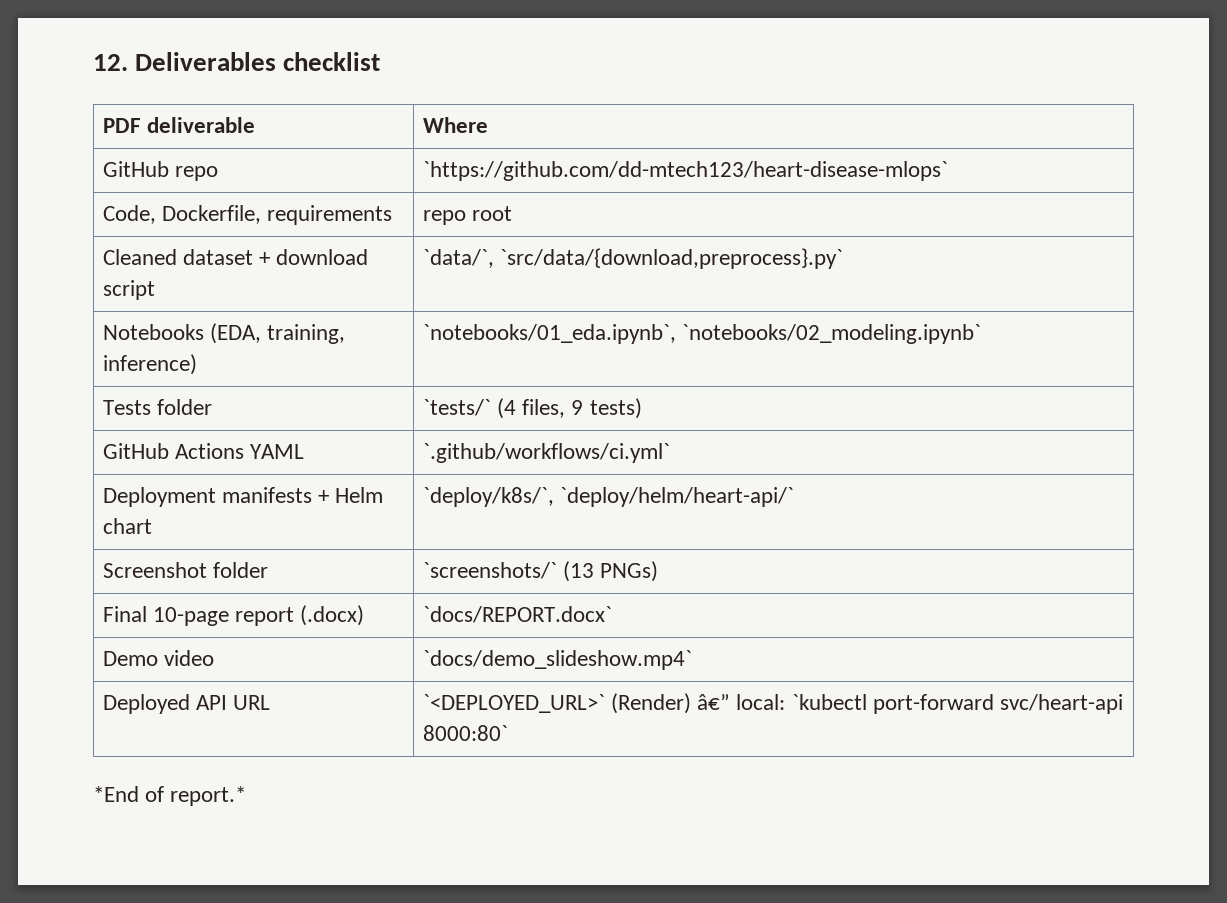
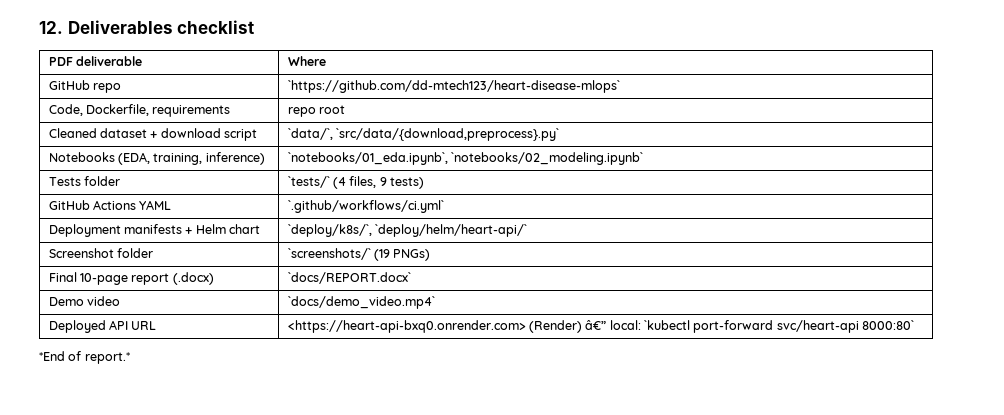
- Screenshot folder | `screenshots/` (13 PNGs)
+ Screenshot folder | `screenshots/` (19 PNGs)
- Demo video | `docs/demo_slideshow.mp4`
+ Demo video | `docs/demo_video.mp4`
- Deployed API URL | `<DEPLOYED_URL>` (Render) â€” local: `kubectl port-forward svc/heart-api 8000:80`
+ Deployed API URL | <https://heart-api-bxq0.onrender.com> (Render) â€” local: `kubectl port-forward svc/heart-api 8000:80`

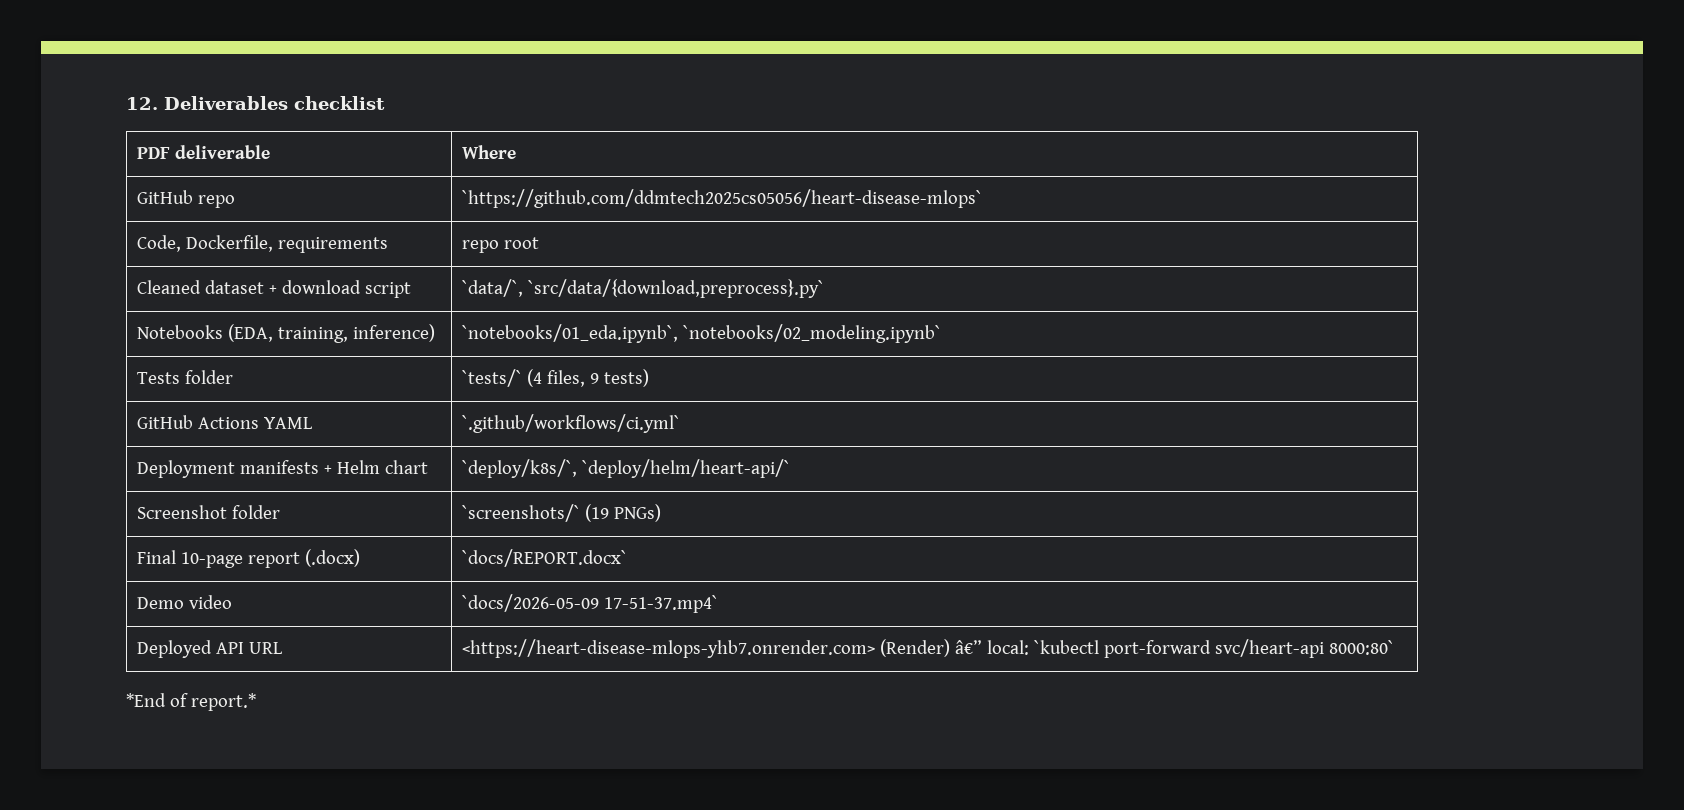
- GitHub repo | `https://github.com/dd-mtech123/heart-disease-mlops`
+ GitHub repo | `https://github.com/ddmtech2025cs05056/heart-disease-mlops`
- Demo video | `docs/demo_video.mp4`
+ Demo video | `docs/2026-05-09 17-51-37.mp4`
- Deployed API URL | <https://heart-api-bxq0.onrender.com> (Render) â€” local: `kubectl port-forward svc/heart-api 8000:80`
+ Deployed API URL | <https://heart-disease-mlops-yhb7.onrender.com> (Render) â€” local: `kubectl port-forward svc/heart-api 8000:80`

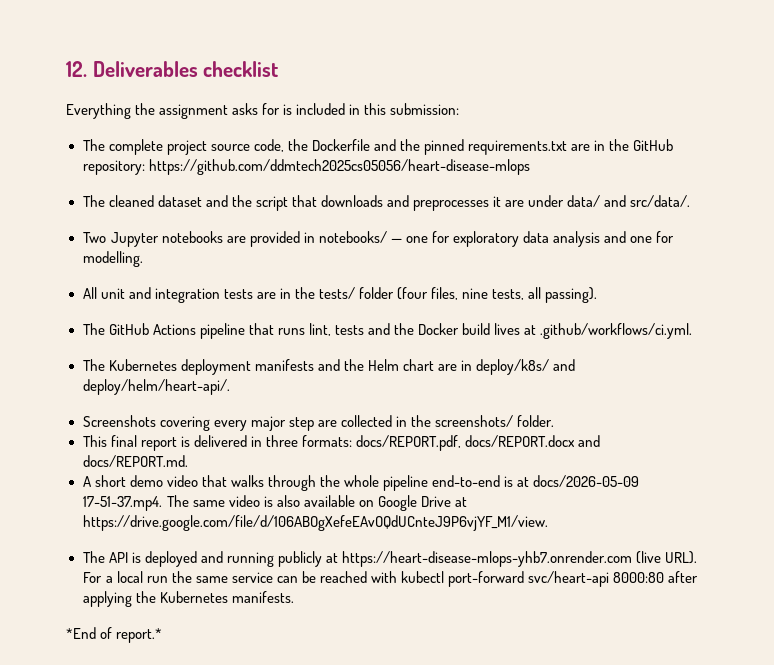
- PDF deliverable | Where
- GitHub repo | `https://github.com/ddmtech2025cs05056/heart-disease-mlops`
- Code, Dockerfile, requirements | repo root
- Cleaned dataset + download script | `data/`, `src/data/{download,preprocess}.py`
- Notebooks (EDA, training, inference) | `notebooks/01_eda.ipynb`, `notebooks/02_modeling.ipynb`
- Tests folder | `tests/` (4 files, 9 tests)
- GitHub Actions YAML | `.github/workflows/ci.yml`
- Deployment manifests + Helm chart | `deploy/k8s/`, `deploy/helm/heart-api/`
- Screenshot folder | `screenshots/` (19 PNGs)
- Final 10-page report (.docx) | `docs/REPORT.docx`
- Demo video | `docs/2026-05-09 17-51-37.mp4`
- Deployed API URL | <https://heart-disease-mlops-yhb7.onrender.com> (Render) â€” local: `kubectl port-forward svc/heart-api 8000:80`
+ Everything the assignment asks for is included in this submission:
+ The complete project source code, the Dockerfile and the pinned requirements.txt are in the GitHub repository: https://github.com/ddmtech2025cs05056/heart-disease-mlops
+ The cleaned dataset and the script that downloads and preprocesses it are under data/ and src/data/.
+ Two Jupyter notebooks are provided in notebooks/ — one for exploratory data analysis and one for modelling.
+ All unit and integration tests are in the tests/ folder (four files, nine tests, all passing).
+ The GitHub Actions pipeline that runs lint, tests and the Docker build lives at .github/workflows/ci.yml.
+ The Kubernetes deployment manifests and the Helm chart are in deploy/k8s/ and deploy/helm/heart-api/.
+ Screenshots covering every major step are collected in the screenshots/ folder.
+ This final report is delivered in three formats: docs/REPORT.pdf, docs/REPORT.docx and docs/REPORT.md.
+ A short demo video that walks through the whole pipeline end-to-end is at docs/2026-05-09 17-51-37.mp4. The same video is also available on Google Drive at https://drive.google.com/file/d/106ABOgXefeEAvOQdUCnteJ9P6vjYF_M1/view.
+ The API is deployed and running publicly at https://heart-disease-mlops-yhb7.onrender.com (live URL). For a local run the same service can be reached with kubectl port-forward svc/heart-api 8000:80 after applying the Kubernetes manifests.

